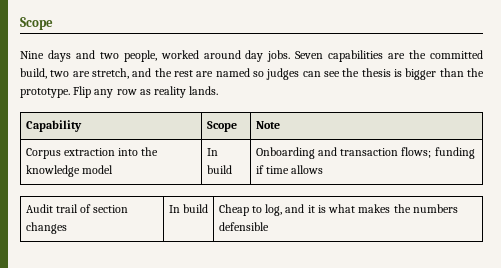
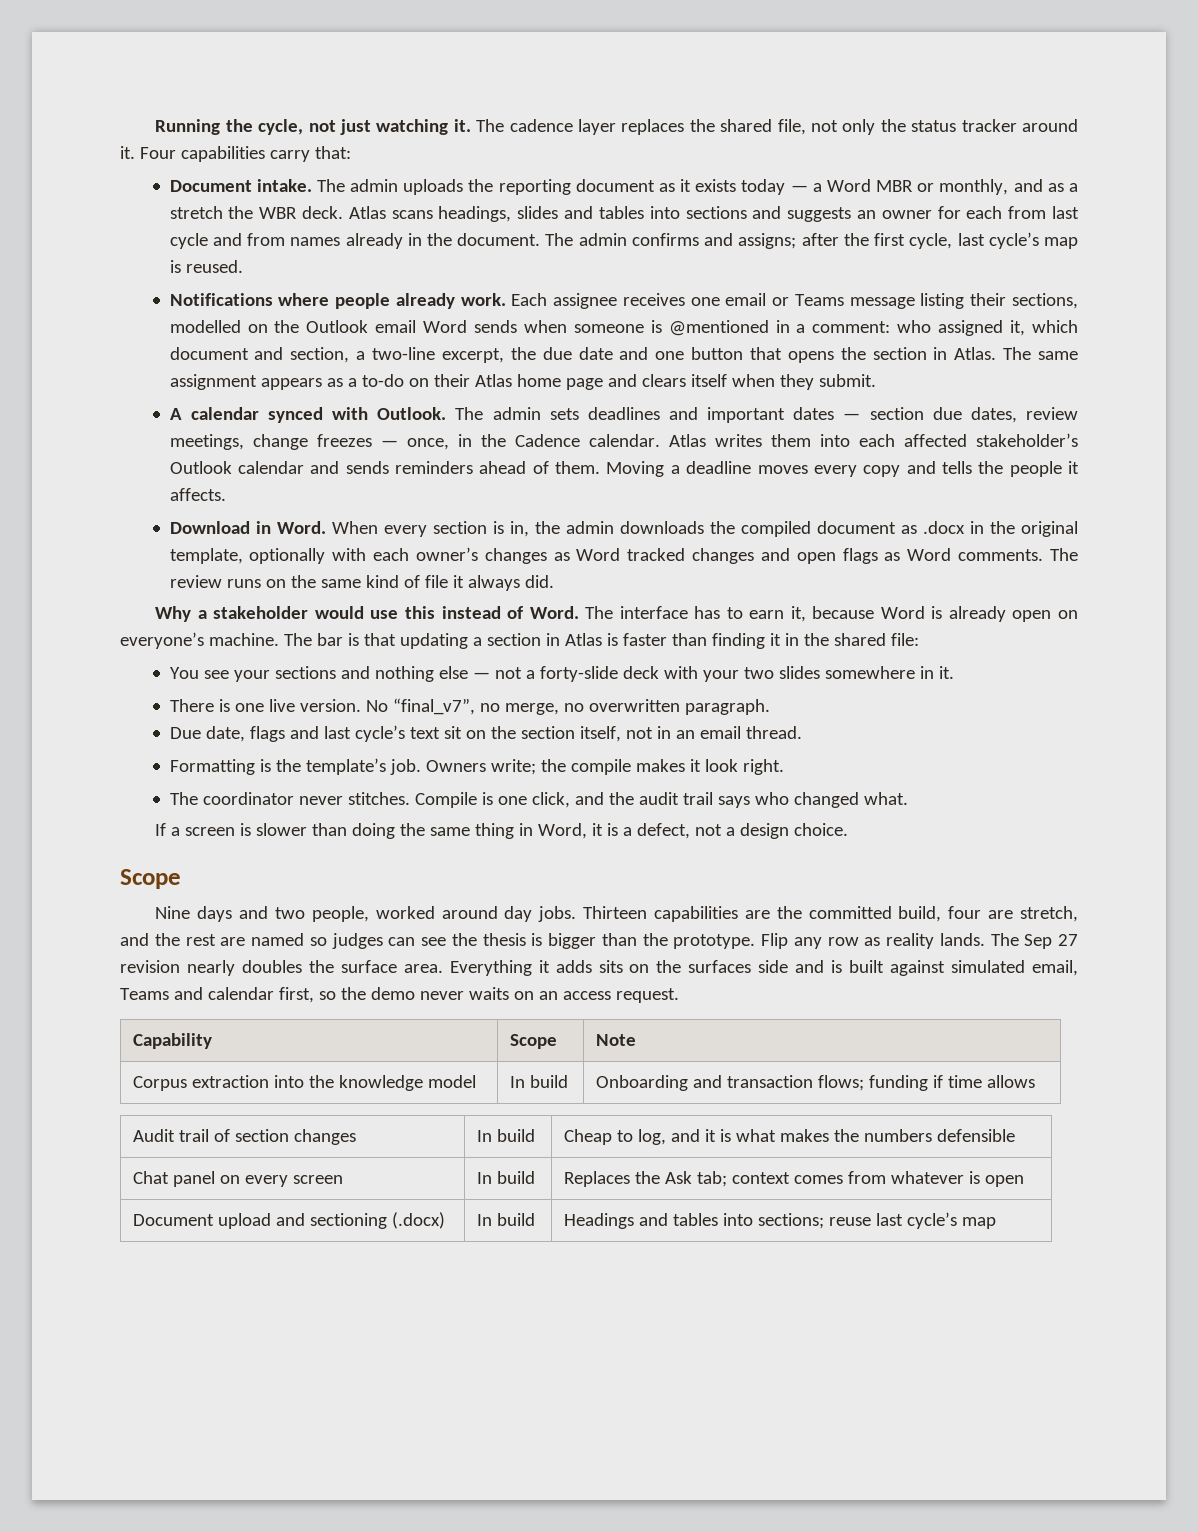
+ Running the cycle, not just watching it. The cadence layer replaces the shared file, not only the status tracker around it. Four capabilities carry that:
+ Document intake. The admin uploads the reporting document as it exists today — a Word MBR or monthly, and as a stretch the WBR deck. Atlas scans headings, slides and tables into sections and suggests an owner for each from last cycle and from names already in the document. The admin confirms and assigns; after the first cycle, last cycle’s map is reused.
+ Notifications where people already work. Each assignee receives one email or Teams message listing their sections, modelled on the Outlook email Word sends when someone is @mentioned in a comment: who assigned it, which document and section, a two-line excerpt, the due date and one button that opens the section in Atlas. The same assignment appears as a to-do on their Atlas home page and clears itself when they submit.
+ A calendar synced with Outlook. The admin sets deadlines and important dates — section due dates, review meetings, change freezes — once, in the Cadence calendar. Atlas writes them into each affected stakeholder’s Outlook calendar and sends reminders ahead of them. Moving a deadline moves every copy and tells the people it affects.
+ Download in Word. When every section is in, the admin downloads the compiled document as .docx in the original template, optionally with each owner’s changes as Word tracked changes and open flags as Word comments. The review runs on the same kind of file it always did.
+ Why a stakeholder would use this instead of Word. The interface has to earn it, because Word is already open on everyone’s machine. The bar is that updating a section in Atlas is faster than finding it in the shared file:
+ You see your sections and nothing else — not a forty-slide deck with your two slides somewhere in it.
+ There is one live version. No “final_v7”, no merge, no overwritten paragraph.
+ Due date, flags and last cycle’s text sit on the section itself, not in an email thread.
+ Formatting is the template’s job. Owners write; the compile makes it look right.
+ The coordinator never stitches. Compile is one click, and the audit trail says who changed what.
+ If a screen is slower than doing the same thing in Word, it is a defect, not a design choice.
- Seven capabilities are the committed build, two are stretch, and the rest are named so judges can see the thesis is bigger than the prototype.
+ Thirteen capabilities are the committed build, four are stretch, and the rest are named so judges can see the thesis is bigger than the prototype.
+ The Sep 27 revision nearly doubles the surface area. Everything it adds sits on the surfaces side and is built against simulated email, Teams and calendar first, so the demo never waits on an access request.
+ Chat panel on every screen | In build | Replaces the Ask tab; context comes from whatever is open
+ Document upload and sectioning (.docx) | In build | Headings and tables into sections; reuse last cycle’s map

